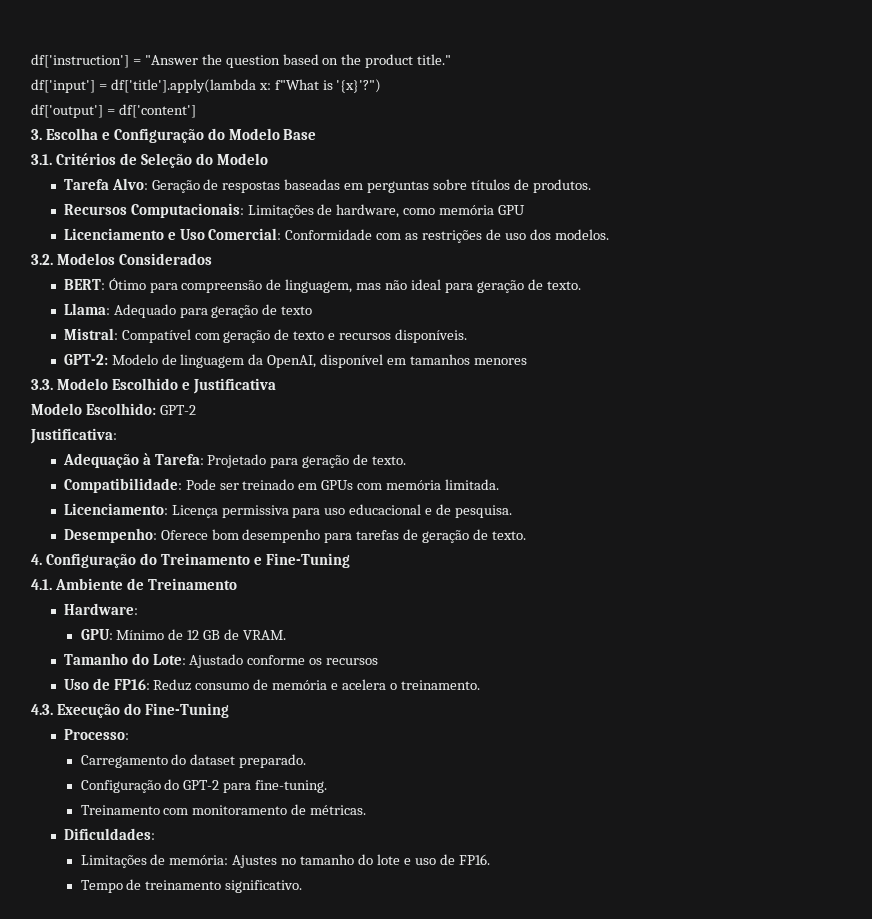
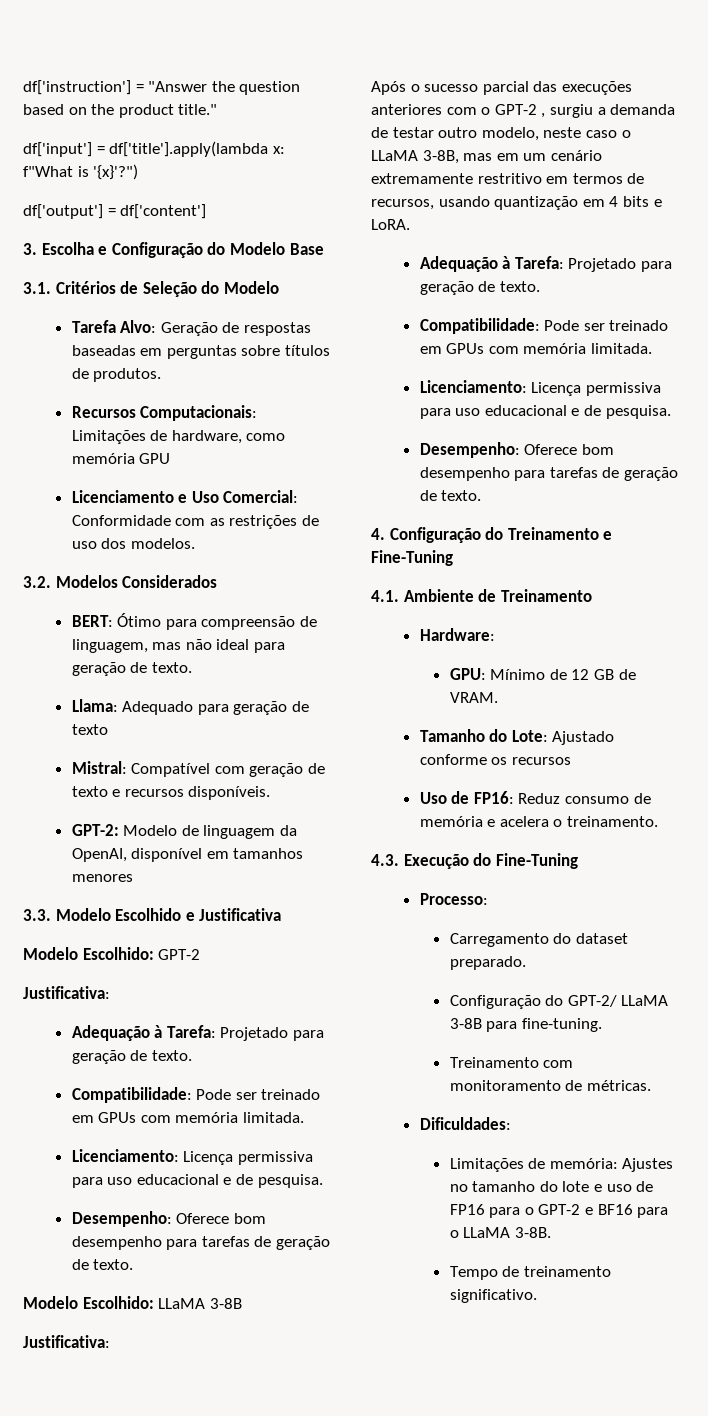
+ Modelo Escolhido: LLaMA 3-8B
+ Justificativa:
+ Após o sucesso parcial das execuções anteriores com o GPT-2 , surgiu a demanda de testar outro modelo, neste caso o LLaMA 3-8B, mas em um cenário extremamente restritivo em termos de recursos, usando quantização em 4 bits e LoRA.
+ Adequação à Tarefa: Projetado para geração de texto.
+ Compatibilidade: Pode ser treinado em GPUs com memória limitada.
+ Licenciamento: Licença permissiva para uso educacional e de pesquisa.
+ Desempenho: Oferece bom desempenho para tarefas de geração de texto.
- Configuração do GPT-2 para fine-tuning.
+ Configuração do GPT-2/ LLaMA 3-8B para fine-tuning.
- Limitações de memória: Ajustes no tamanho do lote e uso de FP16.
+ Limitações de memória: Ajustes no tamanho do lote e uso de FP16 para o GPT-2 e BF16 para o LLaMA 3-8B.

